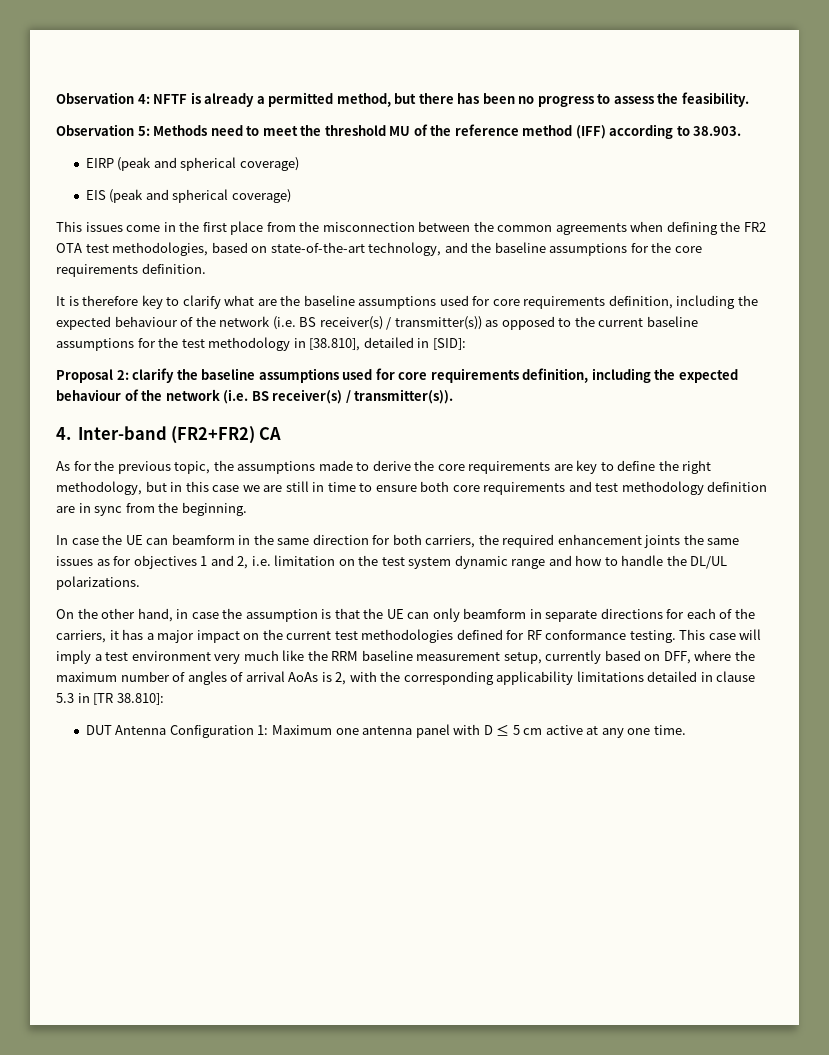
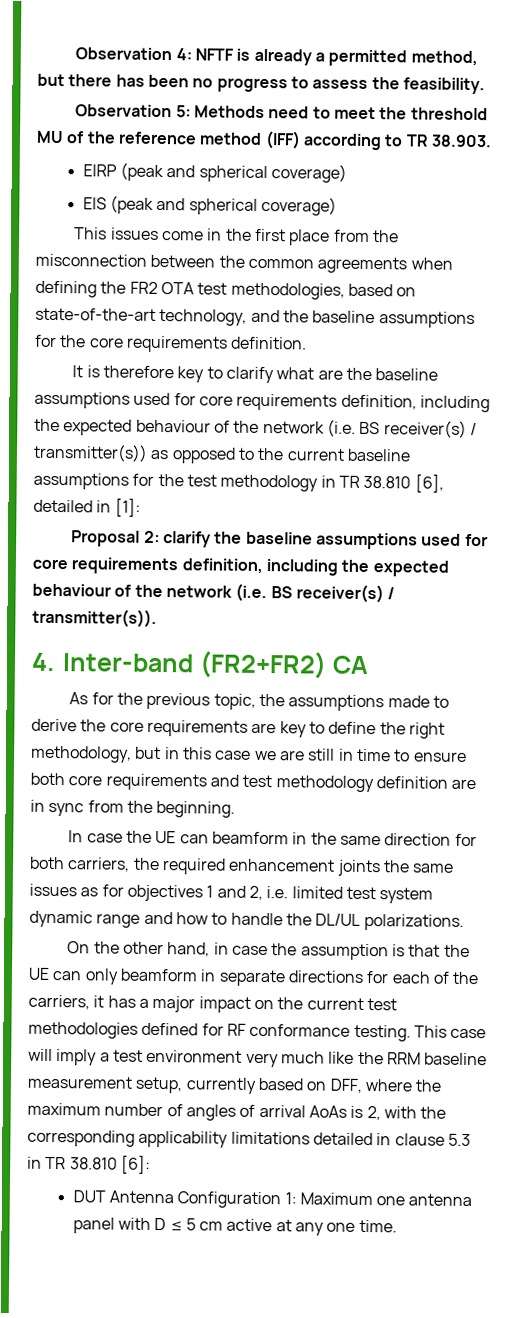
- Observation 5: Methods need to meet the threshold MU of the reference method (IFF) according to 38.903.
+ Observation 5: Methods need to meet the threshold MU of the reference method (IFF) according to TR 38.903.
- It is therefore key to clarify what are the baseline assumptions used for core requirements definition, including the expected behaviour of the network (i.e. BS receiver(s) / transmitter(s)) as opposed to the current baseline assumptions for the test methodology in [38.810], detailed in [SID]:
+ It is therefore key to clarify what are the baseline assumptions used for core requirements definition, including the expected behaviour of the network (i.e. BS receiver(s) / transmitter(s)) as opposed to the current baseline assumptions for the test methodology in TR 38.810 [6], detailed in [1]:
- In case the UE can beamform in the same direction for both carriers, the required enhancement joints the same issues as for objectives 1 and 2, i.e. limitation on the test system dynamic range and how to handle the DL/UL polarizations.
+ In case the UE can beamform in the same direction for both carriers, the required enhancement joints the same issues as for objectives 1 and 2, i.e. limited test system dynamic range and how to handle the DL/UL polarizations.
- This case will imply a test environment very much like the RRM baseline measurement setup, currently based on DFF, where the maximum number of angles of arrival AoAs is 2, with the corresponding applicability limitations detailed in clause 5.3 in [TR 38.810]:
+ This case will imply a test environment very much like the RRM baseline measurement setup, currently based on DFF, where the maximum number of angles of arrival AoAs is 2, with the corresponding applicability limitations detailed in clause 5.3 in TR 38.810 [6]:

